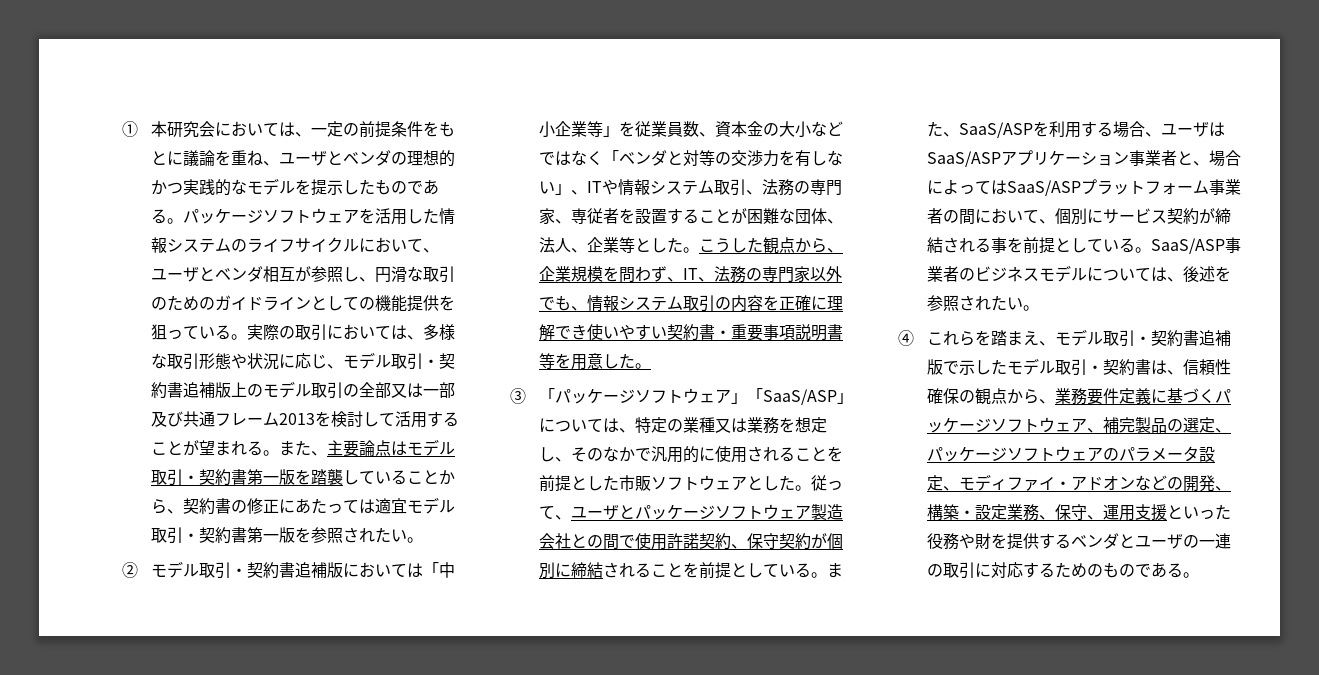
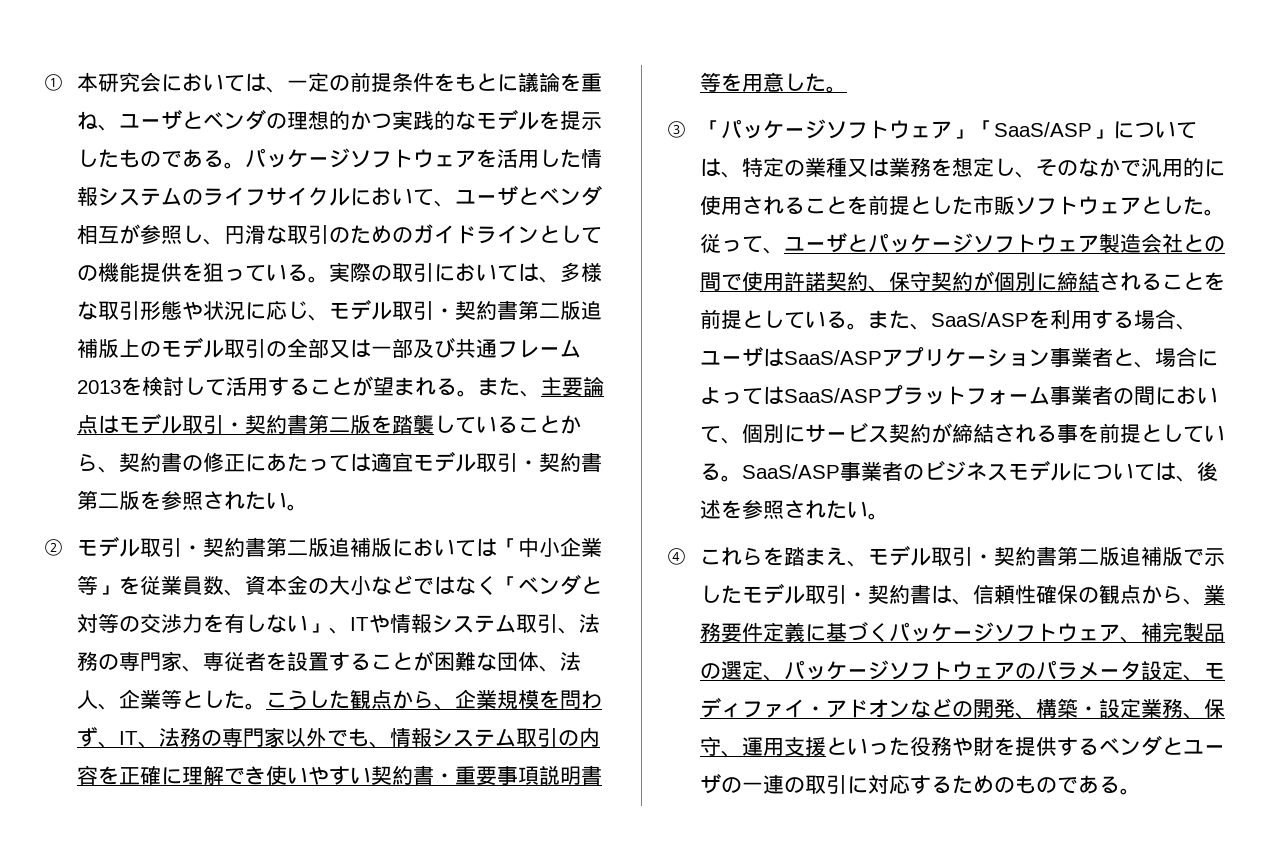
- 実際の取引においては、多様な取引形態や状況に応じ、モデル取引・契約書追補版上のモデル取引の全部又は一部及び共通フレーム2013を検討して活用することが望まれる。
+ 実際の取引においては、多様な取引形態や状況に応じ、モデル取引・契約書第二版追補版上のモデル取引の全部又は一部及び共通フレーム2013を検討して活用することが望まれる。
- また、主要論点はモデル取引・契約書第一版を踏襲していることから、契約書の修正にあたっては適宜モデル取引・契約書第一版を参照されたい。
+ また、主要論点はモデル取引・契約書第二版を踏襲していることから、契約書の修正にあたっては適宜モデル取引・契約書第二版を参照されたい。
- ②モデル取引・契約書追補版においては「中小企業等」を従業員数、資本金の大小などではなく「ベンダと対等の交渉力を有しない」、ITや情報システム取引、法務の専門家、専従者を設置することが困難な団体、法人、企業等とした。
+ ②モデル取引・契約書第二版追補版においては「中小企業等」を従業員数、資本金の大小などではなく「ベンダと対等の交渉力を有しない」、ITや情報システム取引、法務の専門家、専従者を設置することが困難な団体、法人、企業等とした。
- ④これらを踏まえ、モデル取引・契約書追補版で示したモデル取引・契約書は、信頼性確保の観点から、業務要件定義に基づくパッケージソフトウェア、補完製品の選定、パッケージソフトウェアのパラメータ設定、モディファイ・アドオンなどの開発、構築・設定業務、保守、運用支援といった役務や財を提供するベンダとユーザの一連の取引に対応するためのものである。
+ ④これらを踏まえ、モデル取引・契約書第二版追補版で示したモデル取引・契約書は、信頼性確保の観点から、業務要件定義に基づくパッケージソフトウェア、補完製品の選定、パッケージソフトウェアのパラメータ設定、モディファイ・アドオンなどの開発、構築・設定業務、保守、運用支援といった役務や財を提供するベンダとユーザの一連の取引に対応するためのものである。

